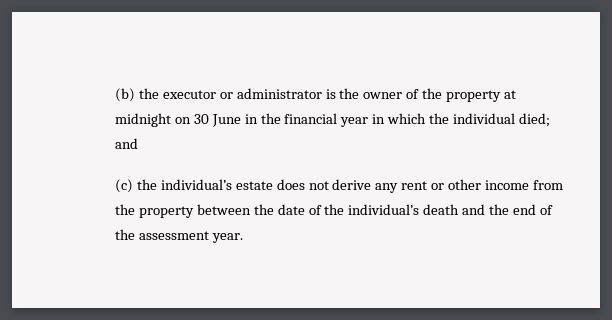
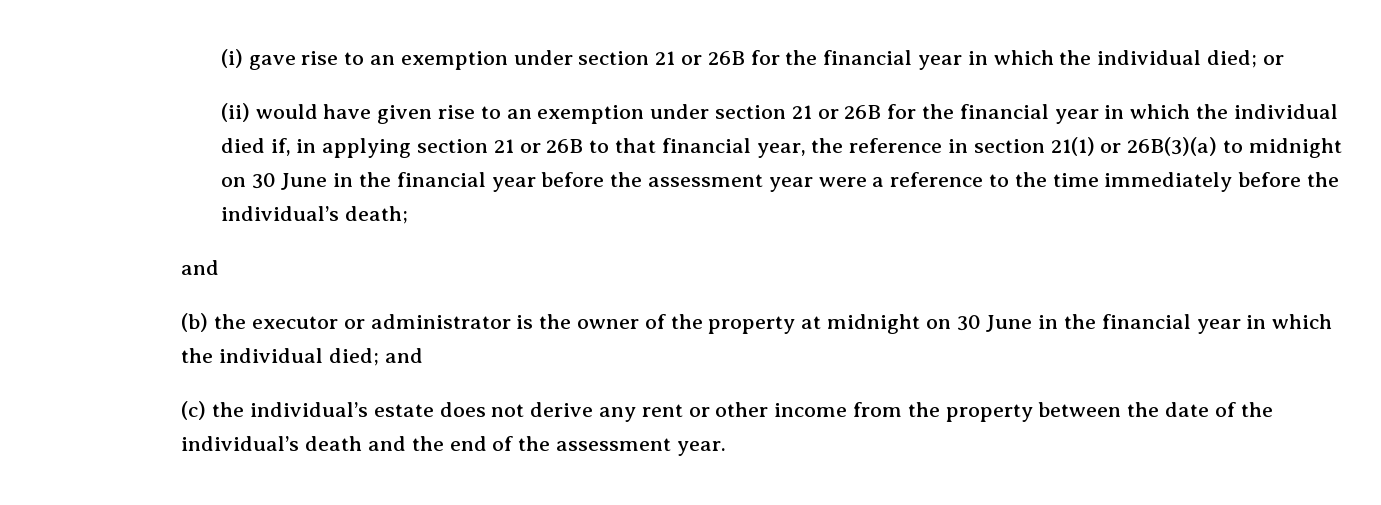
+ (i) gave rise to an exemption under section 21 or 26B for the financial year in which the individual died; or
+ (ii) would have given rise to an exemption under section 21 or 26B for the financial year in which the individual died if, in applying section 21 or 26B to that financial year, the reference in section 21(1) or 26B(3)(a) to midnight on 30 June in the financial year before the assessment year were a reference to the time immediately before the individual’s death;
+ and

